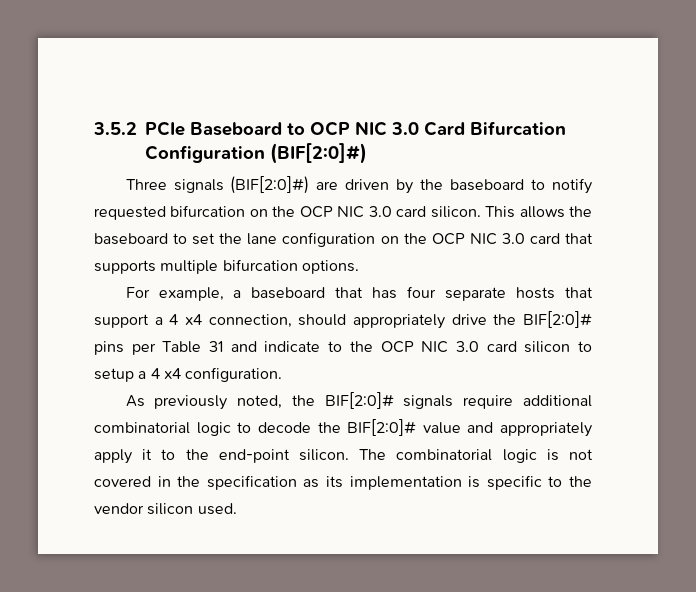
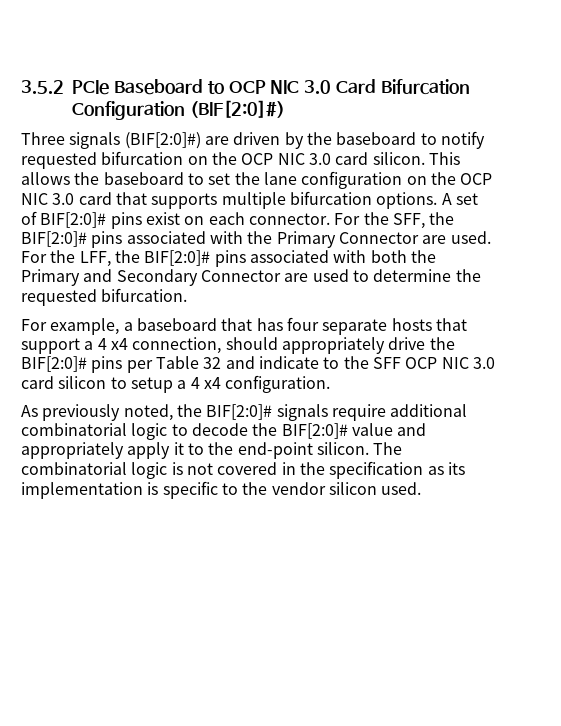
+ A set of BIF[2:0]# pins exist on each connector. For the SFF, the BIF[2:0]# pins associated with the Primary Connector are used. For the LFF, the BIF[2:0]# pins associated with both the Primary and Secondary Connector are used to determine the requested bifurcation.
- For example, a baseboard that has four separate hosts that support a 4 x4 connection, should appropriately drive the BIF[2:0]# pins per Table 31 and indicate to the OCP NIC 3.0 card silicon to setup a 4 x4 configuration.
+ For example, a baseboard that has four separate hosts that support a 4 x4 connection, should appropriately drive the BIF[2:0]# pins per Table 32 and indicate to the SFF OCP NIC 3.0 card silicon to setup a 4 x4 configuration.

